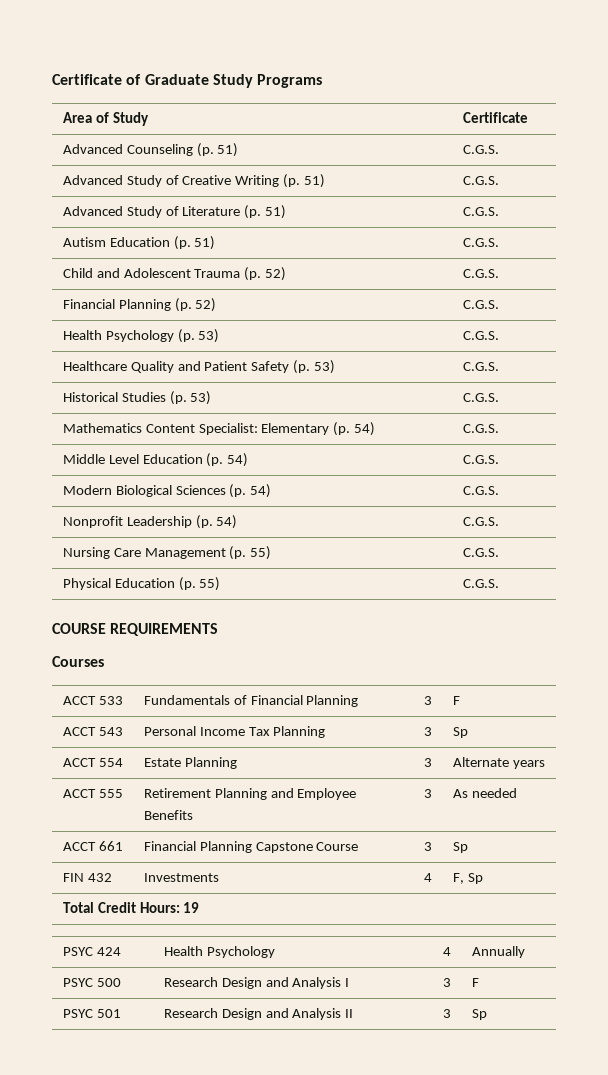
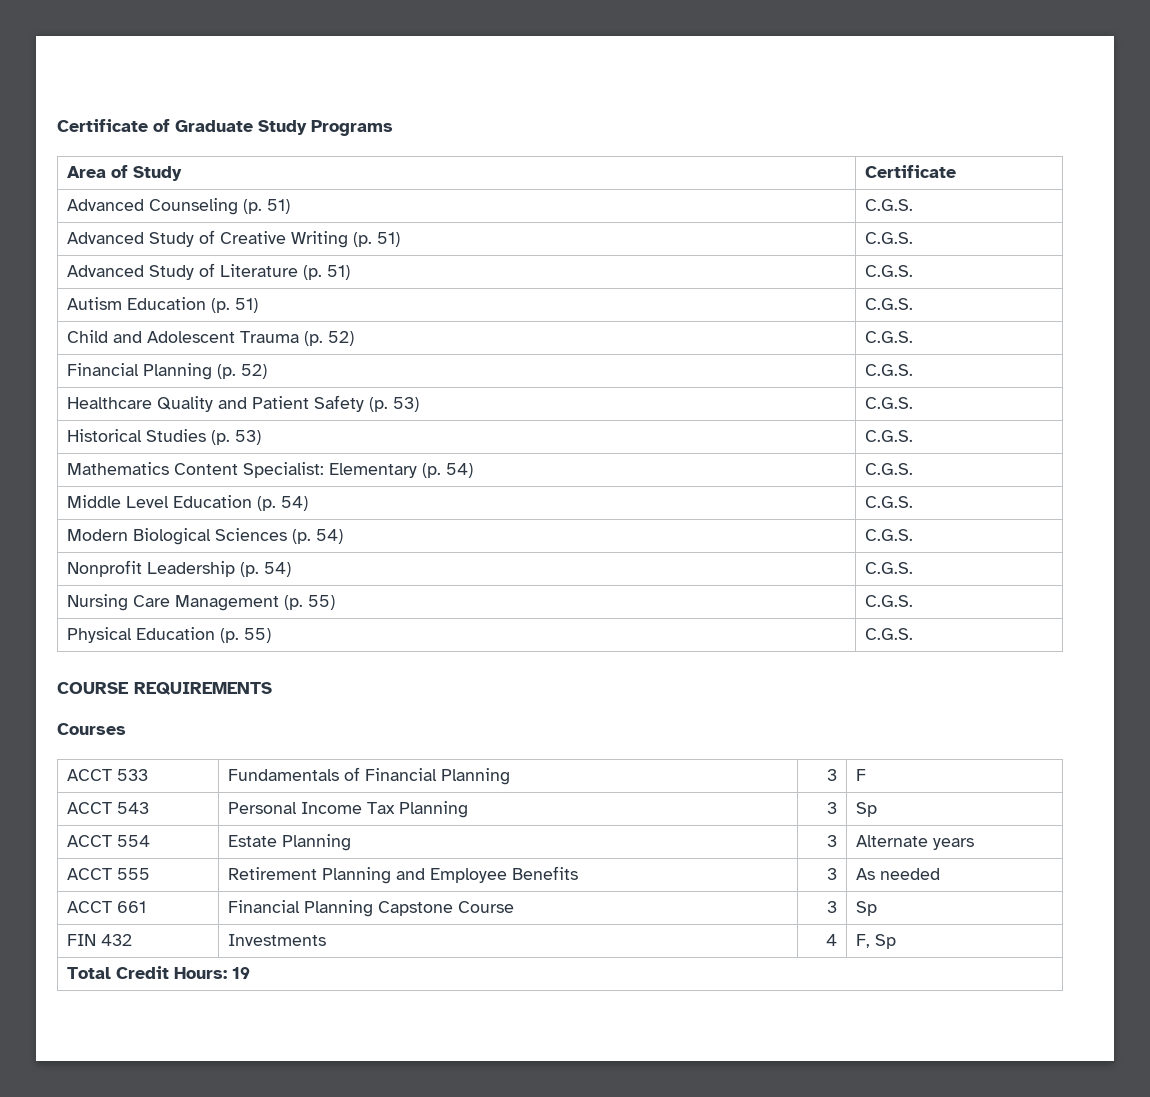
- Health Psychology (p. 53) | C.G.S.
- PSYC 424 | Health Psychology | 4 | Annually
- PSYC 500 | Research Design and Analysis I | 3 | F
- PSYC 501 | Research Design and Analysis II | 3 | Sp

